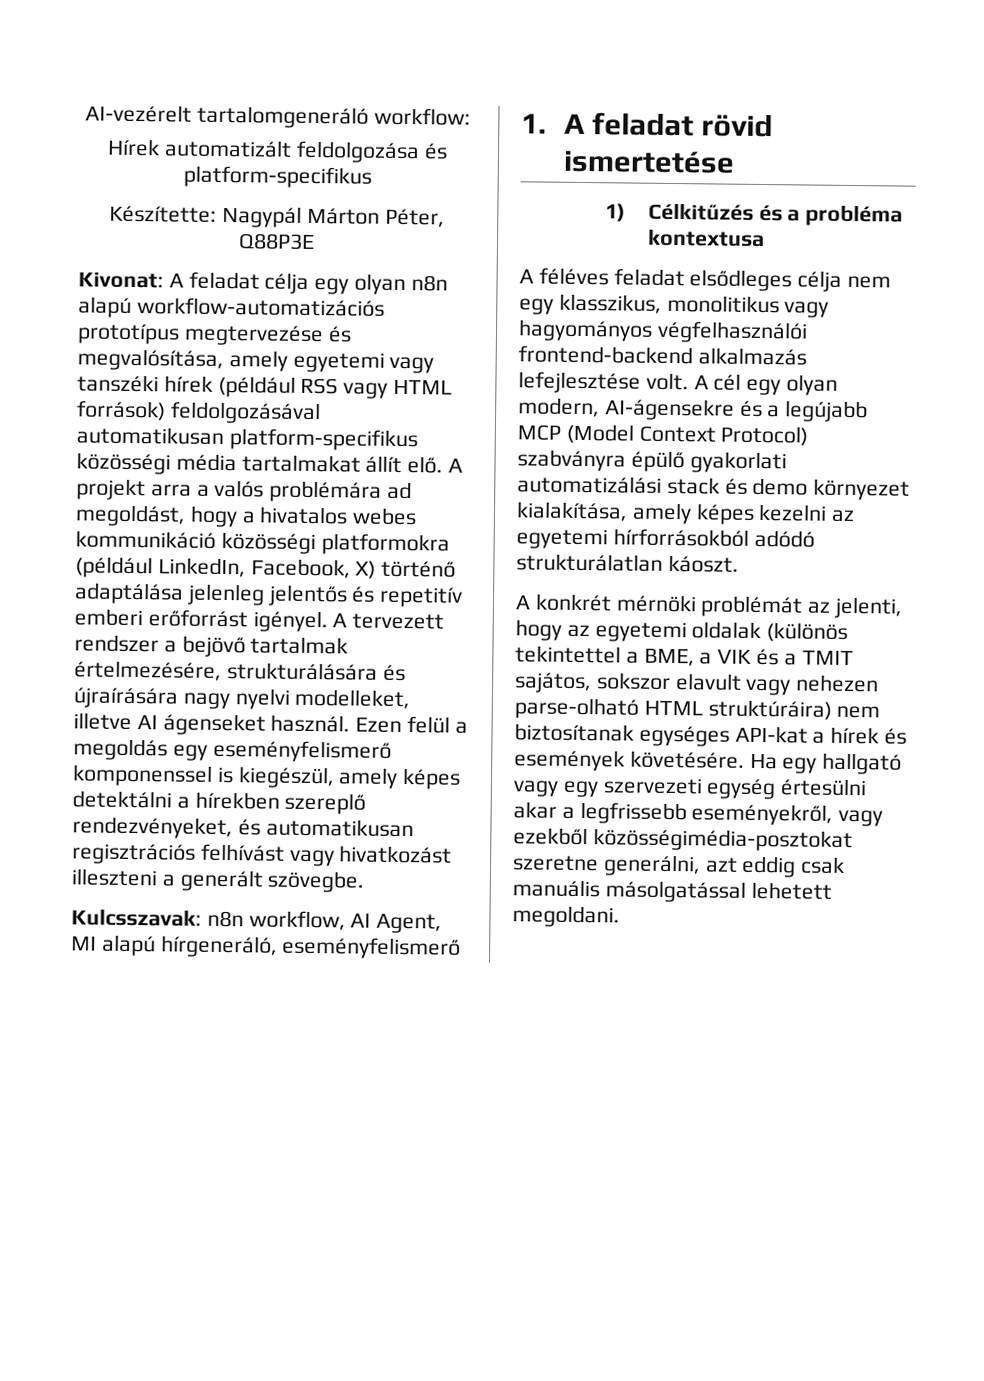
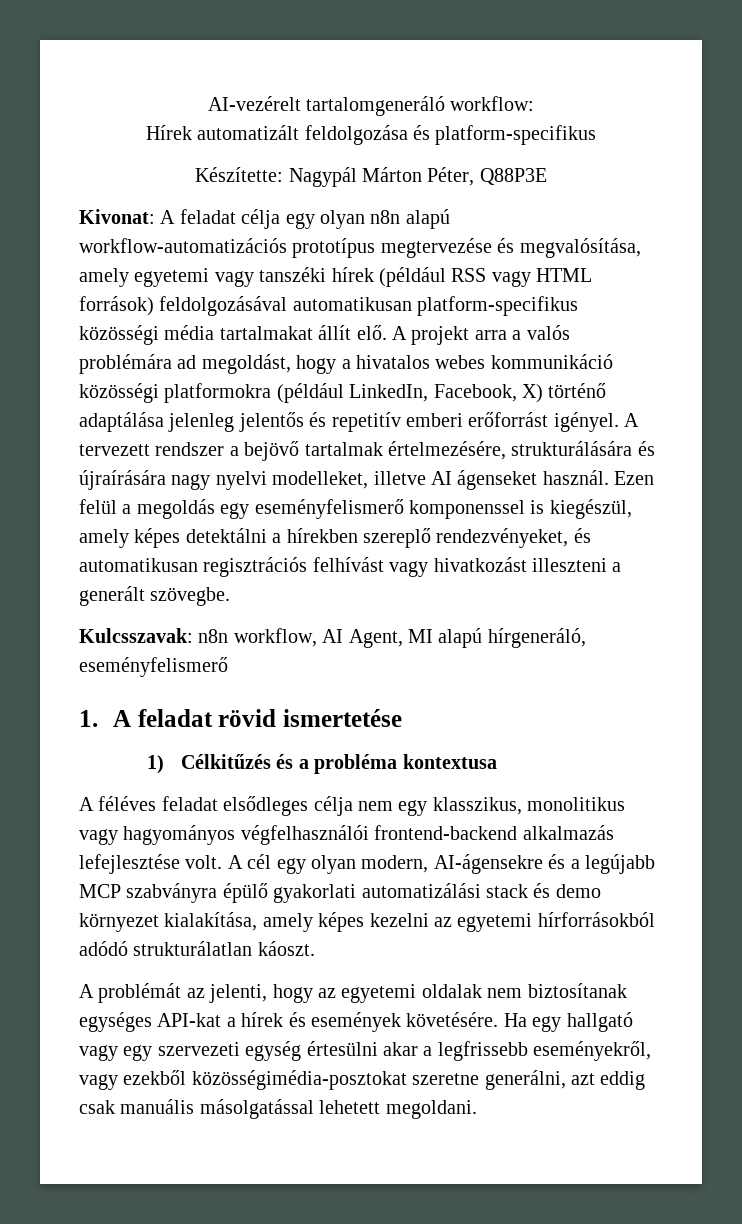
- A cél egy olyan modern, AI-ágensekre és a legújabb MCP (Model Context Protocol) szabványra épülő gyakorlati automatizálási stack és demo környezet kialakítása, amely képes kezelni az egyetemi hírforrásokból adódó strukturálatlan káoszt.
+ A cél egy olyan modern, AI-ágensekre és a legújabb MCP szabványra épülő gyakorlati automatizálási stack és demo környezet kialakítása, amely képes kezelni az egyetemi hírforrásokból adódó strukturálatlan káoszt.
- A konkrét mérnöki problémát az jelenti, hogy az egyetemi oldalak (különös tekintettel a BME, a VIK és a TMIT sajátos, sokszor elavult vagy nehezen parse-olható HTML struktúráira) nem biztosítanak egységes API-kat a hírek és események követésére.
+ A problémát az jelenti, hogy az egyetemi oldalak nem biztosítanak egységes API-kat a hírek és események követésére.

